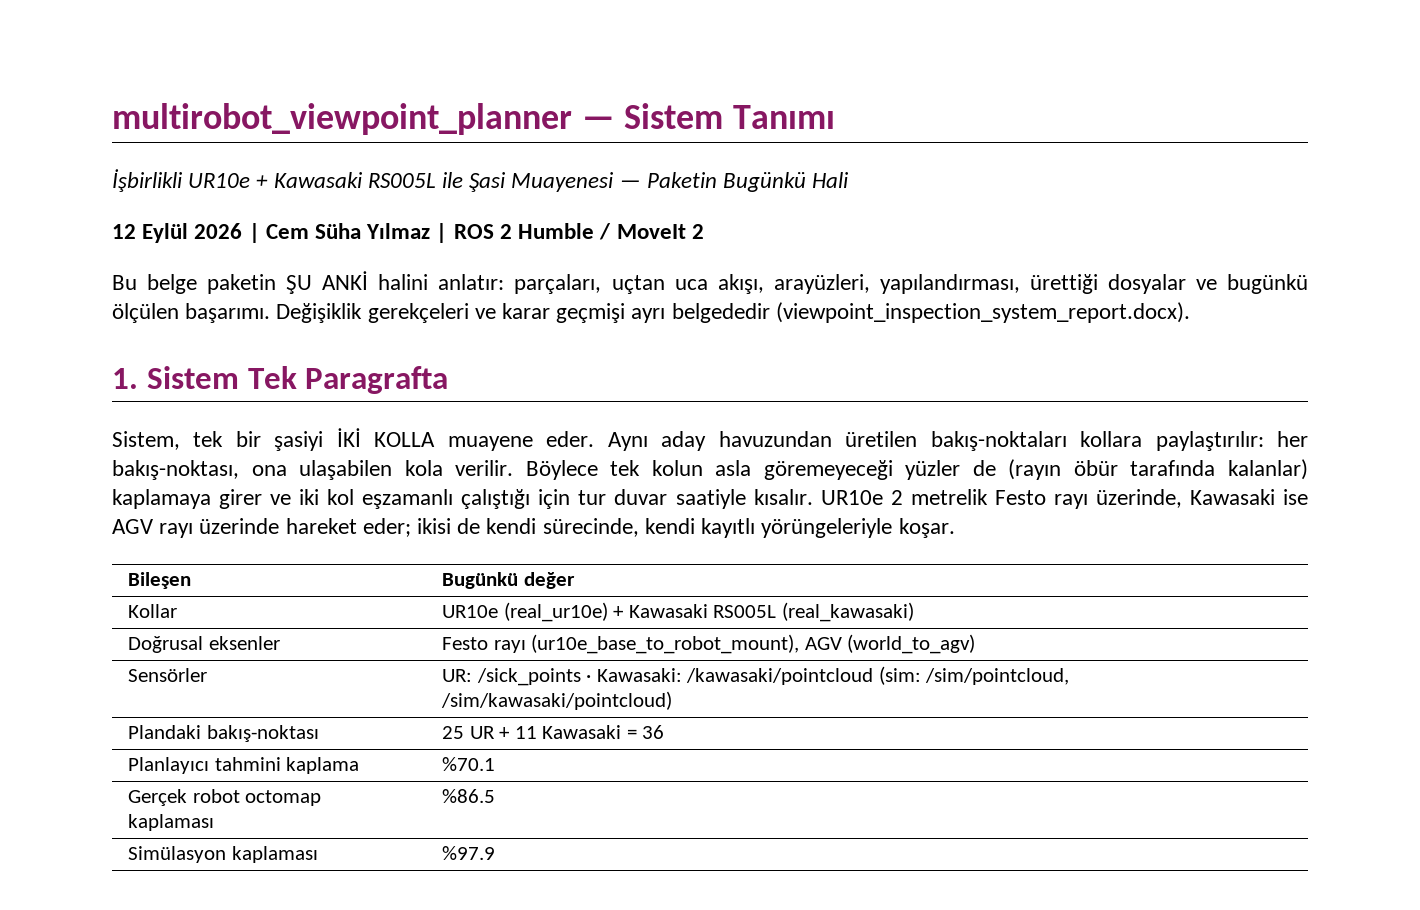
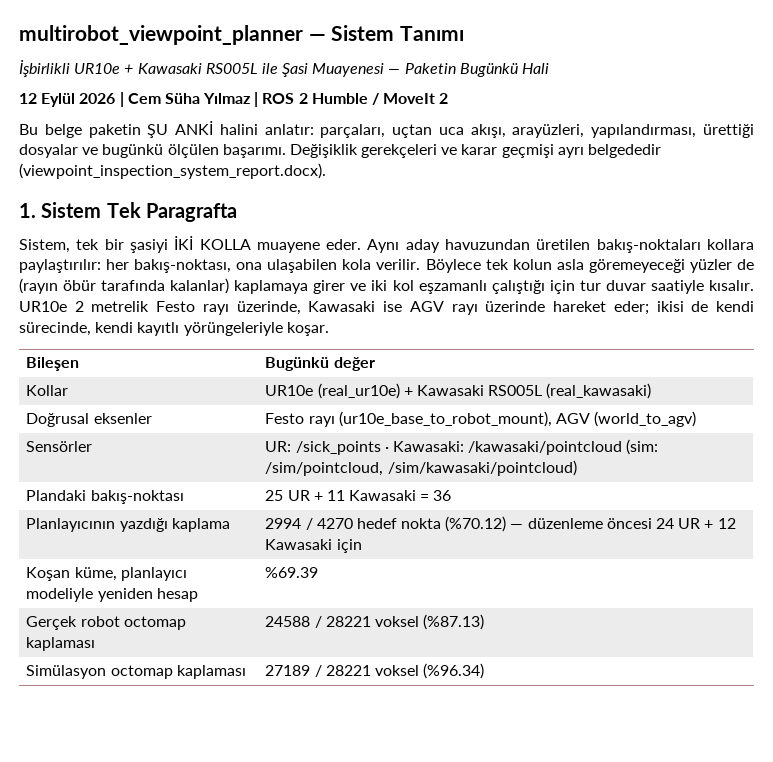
- Planlayıcı tahmini kaplama | %70.1
+ Planlayıcının yazdığı kaplama | 2994 / 4270 hedef nokta (%70.12) — düzenleme öncesi 24 UR + 12 Kawasaki için
+ Koşan küme, planlayıcı modeliyle yeniden hesap | %69.39
- Gerçek robot octomap kaplaması | %86.5
+ Gerçek robot octomap kaplaması | 24588 / 28221 voksel (%87.13)
- Simülasyon kaplaması | %97.9
+ Simülasyon octomap kaplaması | 27189 / 28221 voksel (%96.34)

